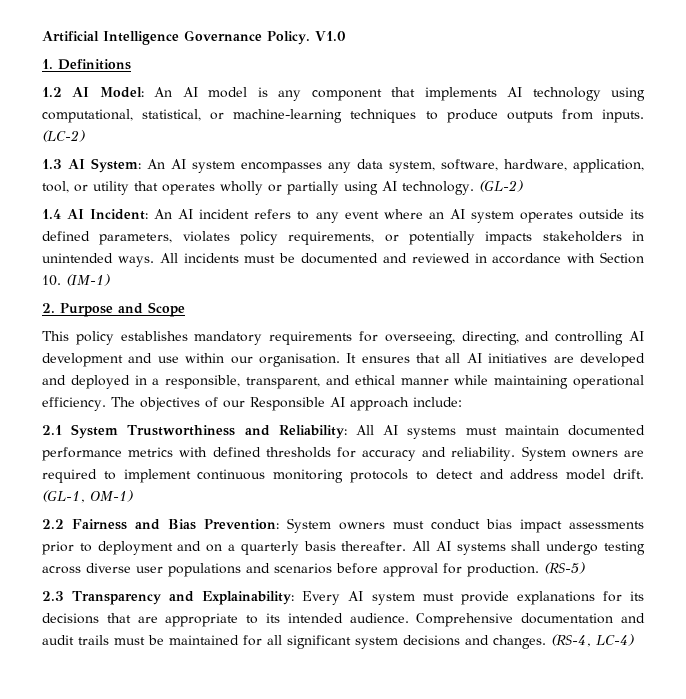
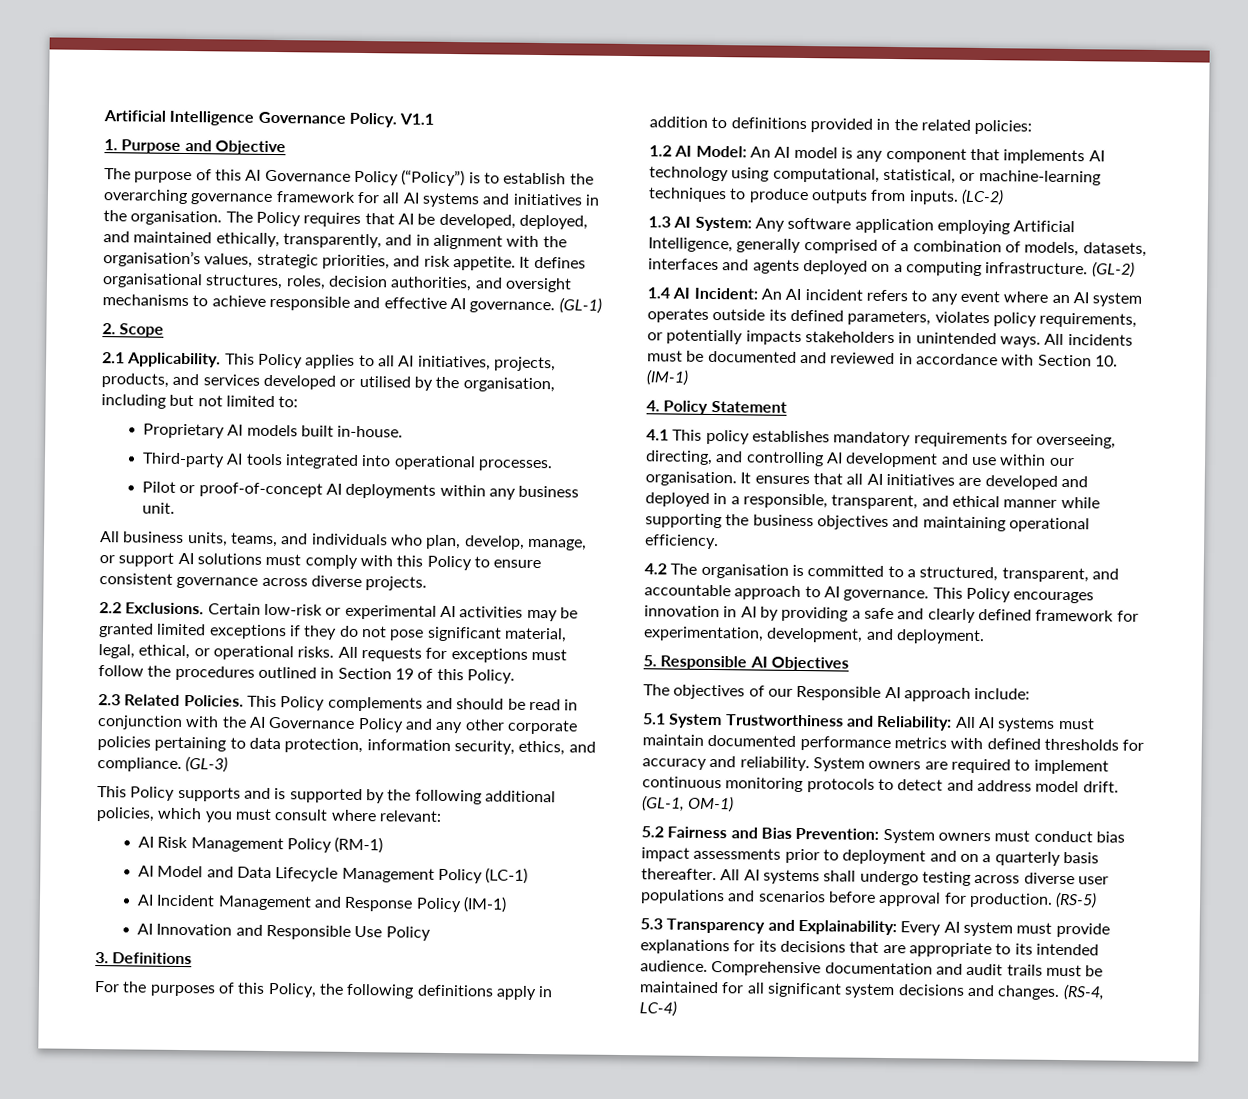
- V1.0
+ V1.1
- 1. Definitions
+ 1. Purpose and Objective
+ The purpose of this AI Governance Policy (“Policy”) is to establish the overarching governance framework for all AI systems and initiatives in the organisation. The Policy requires that AI be developed, deployed, and maintained ethically, transparently, and in alignment with the organisation’s values, strategic priorities, and risk appetite. It defines organisational structures, roles, decision authorities, and oversight mechanisms to achieve responsible and effective AI governance. (GL-1)
+ 2. Scope
+ 2.1 Applicability. This Policy applies to all AI initiatives, projects, products, and services developed or utilised by the organisation, including but not limited to:
+ Proprietary AI models built in-house.
+ Third-party AI tools integrated into operational processes.
+ Pilot or proof-of-concept AI deployments within any business unit.
+ All business units, teams, and individuals who plan, develop, manage, or support AI solutions must comply with this Policy to ensure consistent governance across diverse projects.
+ 2.2 Exclusions. Certain low-risk or experimental AI activities may be granted limited exceptions if they do not pose significant material, legal, ethical, or operational risks. All requests for exceptions must follow the procedures outlined in Section 19 of this Policy.
+ 2.3 Related Policies. This Policy complements and should be read in conjunction with the AI Governance Policy and any other corporate policies pertaining to data protection, information security, ethics, and compliance. (GL-3)
+ This Policy supports and is supported by the following additional policies, which you must consult where relevant:
+ AI Risk Management Policy (RM-1)
+ AI Model and Data Lifecycle Management Policy (LC-1)
+ AI Incident Management and Response Policy (IM-1)
+ AI Innovation and Responsible Use Policy
+ 3. Definitions
+ For the purposes of this Policy, the following definitions apply in addition to definitions provided in the related policies:
- 1.3 AI System: An AI system encompasses any data system, software, hardware, application, tool, or utility that operates wholly or partially using AI technology.
+ 1.3 AI System: Any software application employing Artificial Intelligence, generally comprised of a combination of models, datasets, interfaces and agents deployed on a computing infrastructure.
- 2. Purpose and Scope
- This policy establishes mandatory requirements for overseeing, directing, and controlling AI development and use within our organisation.
+ 4. Policy Statement
+ 4.1 This policy establishes mandatory requirements for overseeing, directing, and controlling AI development and use within our organisation.
- It ensures that all AI initiatives are developed and deployed in a responsible, transparent, and ethical manner while maintaining operational efficiency. The objectives of our Responsible AI approach include:
+ It ensures that all AI initiatives are developed and deployed in a responsible, transparent, and ethical manner while supporting the business objectives and maintaining operational efficiency.
+ 4.2 The organisation is committed to a structured, transparent, and accountable approach to AI governance. This Policy encourages innovation in AI by providing a safe and clearly defined framework for experimentation, development, and deployment.
+ 5. Responsible AI Objectives
+ The objectives of our Responsible AI approach include:
- 2.1 System Trustworthiness and Reliability: All AI systems must maintain documented performance metrics with defined thresholds for accuracy and reliability.
+ 5.1 System Trustworthiness and Reliability: All AI systems must maintain documented performance metrics with defined thresholds for accuracy and reliability.
- 2.2 Fairness and Bias Prevention: System owners must conduct bias impact assessments prior to deployment and on a quarterly basis thereafter.
+ 5.2 Fairness and Bias Prevention: System owners must conduct bias impact assessments prior to deployment and on a quarterly basis thereafter.
- 2.3 Transparency and Explainability: Every AI system must provide explanations for its decisions that are appropriate to its intended audience.
+ 5.3 Transparency and Explainability: Every AI system must provide explanations for its decisions that are appropriate to its intended audience.

